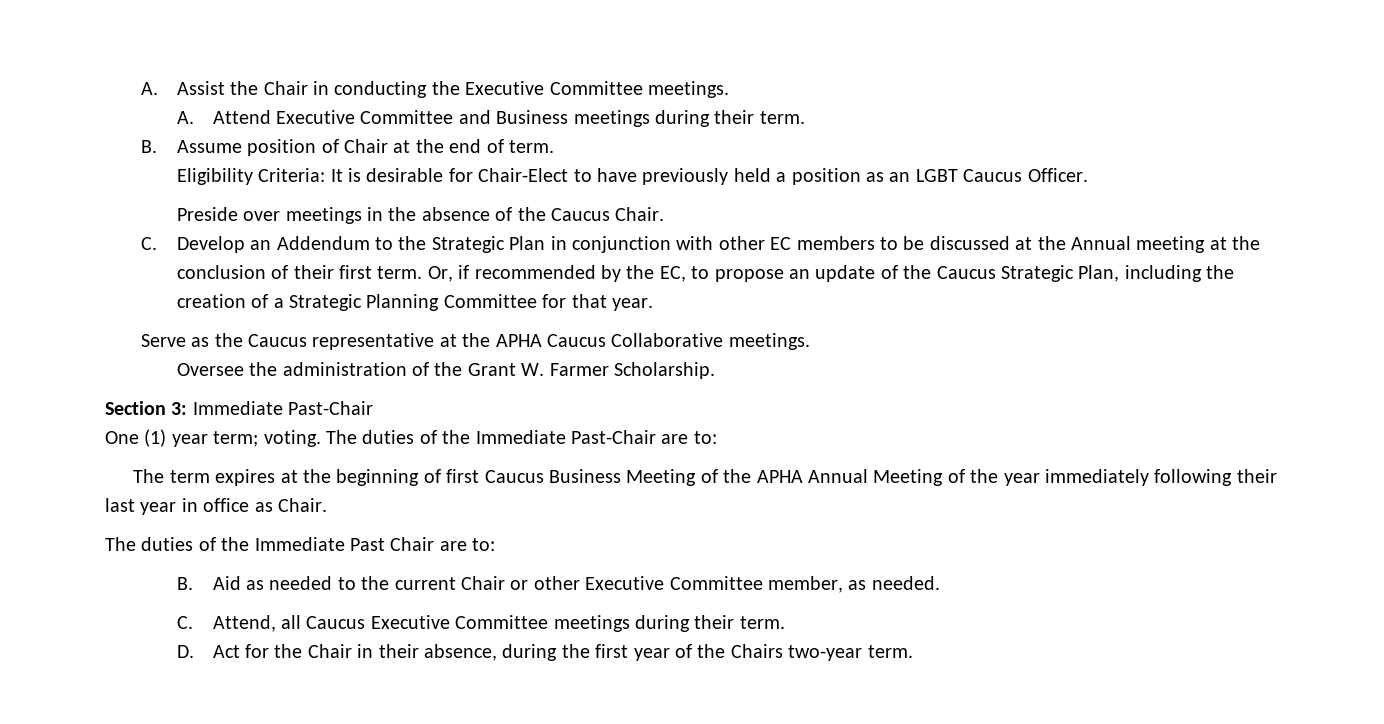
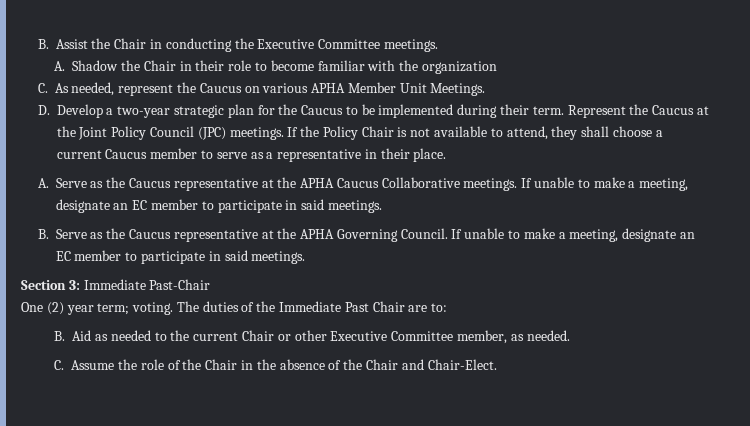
- A. Assist the Chair in conducting the Executive Committee meetings.
+ B. Assist the Chair in conducting the Executive Committee meetings.
- A. Attend Executive Committee and Business meetings during their term.
- B. Assume position of Chair at the end of term.
- Eligibility Criteria: It is desirable for Chair-Elect to have previously held a position as an LGBT Caucus Officer.
- Preside over meetings in the absence of the Caucus Chair.
- C. Develop an Addendum to the Strategic Plan in conjunction with other EC members to be discussed at the Annual meeting at the conclusion of their first term. Or, if recommended by the EC, to propose an update of the Caucus Strategic Plan, including the creation of a Strategic Planning Committee for that year.
- Serve as the Caucus representative at the APHA Caucus Collaborative meetings.
- Oversee the administration of the Grant W. Farmer Scholarship.
+ A. Shadow the Chair in their role to become familiar with the organization
+ C. As needed, represent the Caucus on various APHA Member Unit Meetings.
+ D. Develop a two-year strategic plan for the Caucus to be implemented during their term. Represent the Caucus at the Joint Policy Council (JPC) meetings. If the Policy Chair is not available to attend, they shall choose a current Caucus member to serve as a representative in their place.
+ A. Serve as the Caucus representative at the APHA Caucus Collaborative meetings. If unable to make a meeting, designate an EC member to participate in said meetings.
+ B. Serve as the Caucus representative at the APHA Governing Council. If unable to make a meeting, designate an EC member to participate in said meetings.
- One (1) year term; voting.
+ One (2) year term; voting.
- The duties of the Immediate Past-Chair are to:
- The term expires at the beginning of first Caucus Business Meeting of the APHA Annual Meeting of the year immediately following their last year in office as Chair.
- C. Attend, all Caucus Executive Committee meetings during their term.
- D. Act for the Chair in their absence, during the first year of the Chairs two-year term.
+ C. Assume the role of the Chair in the absence of the Chair and Chair-Elect.

